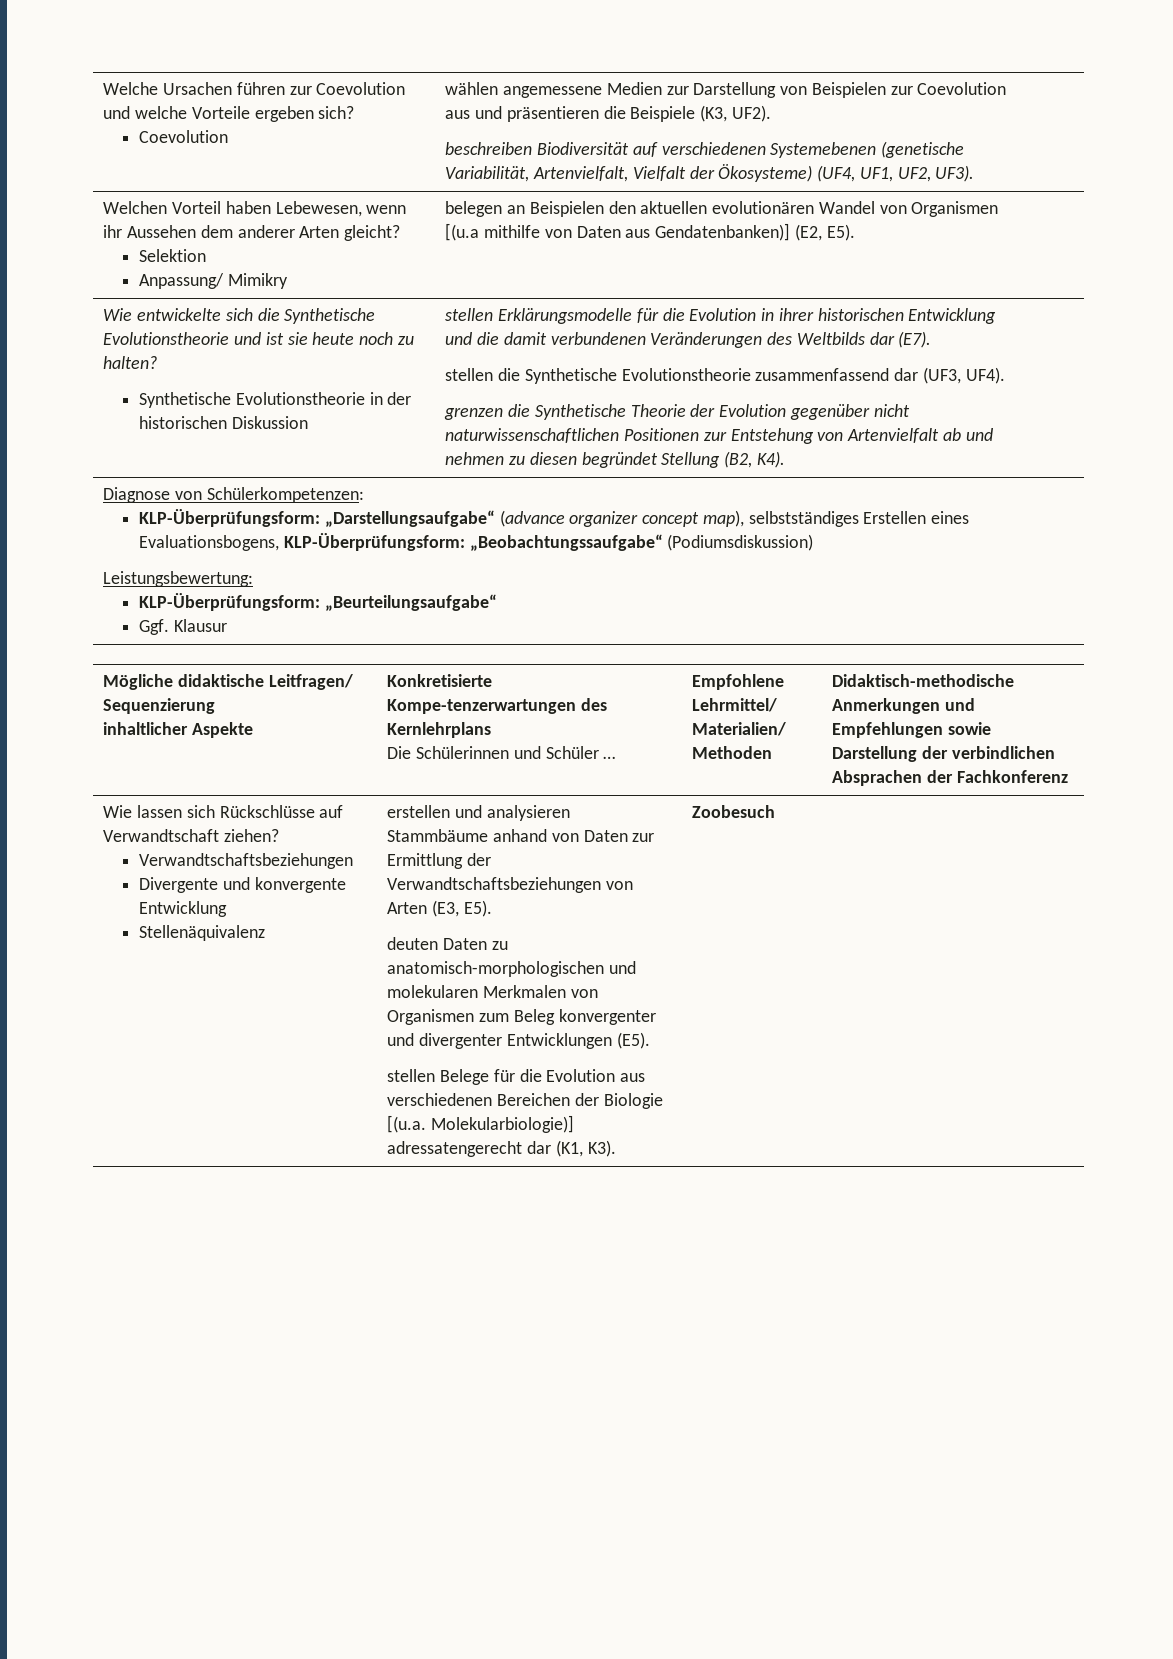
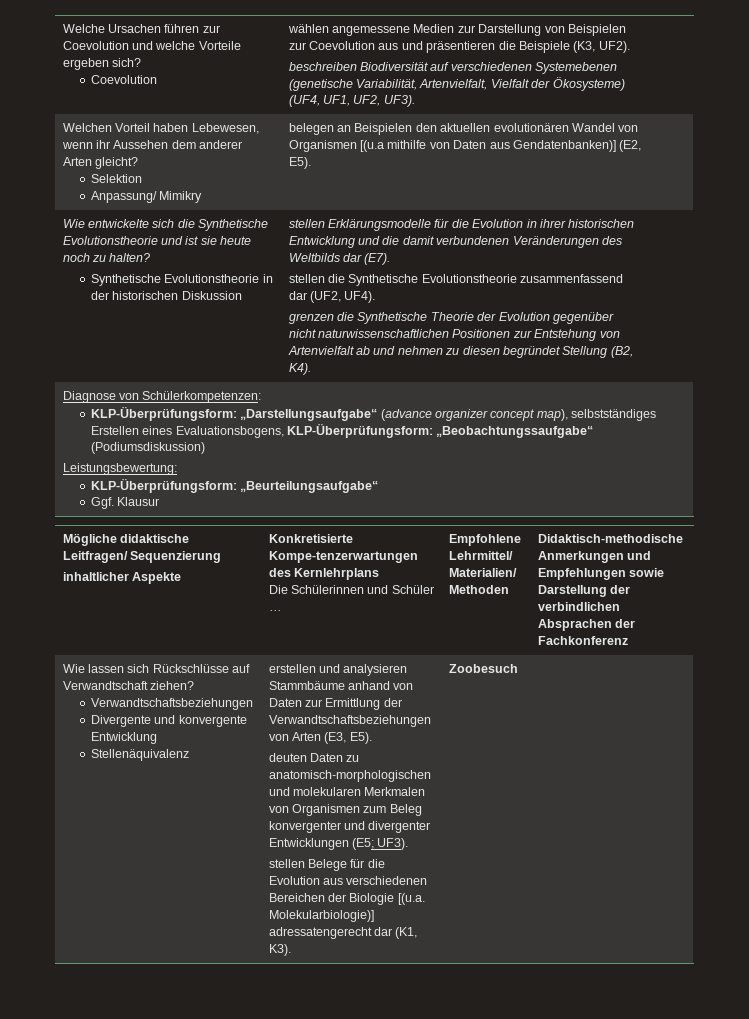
- stellen die Synthetische Evolutionstheorie zusammenfassend dar (UF3, UF4).
+ stellen die Synthetische Evolutionstheorie zusammenfassend dar (UF2, UF4).
- deuten Daten zu anatomisch-morphologischen und molekularen Merkmalen von Organismen zum Beleg konvergenter und divergenter Entwicklungen (E5).
+ deuten Daten zu anatomisch-morphologischen und molekularen Merkmalen von Organismen zum Beleg konvergenter und divergenter Entwicklungen (E5; UF3).

